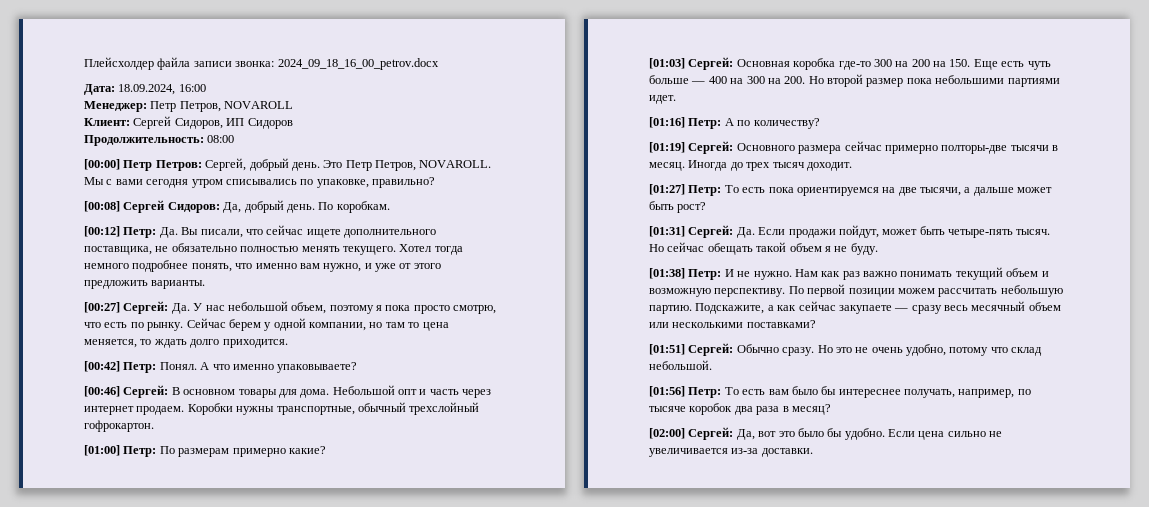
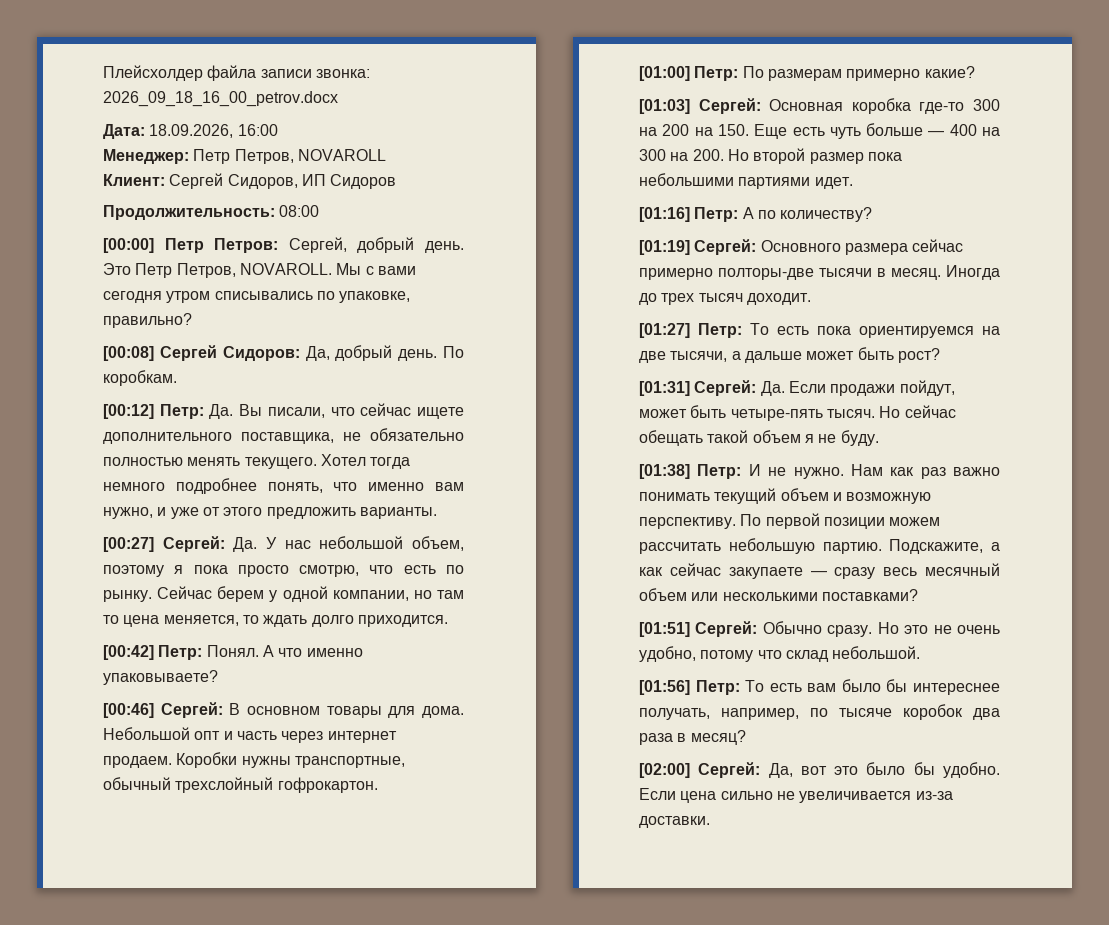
- Плейсхолдер файла записи звонка: 2024_09_18_16_00_petrov.docx
+ Плейсхолдер файла записи звонка: 2026_09_18_16_00_petrov.docx
- Дата: 18.09.2024, 16:00
+ Дата: 18.09.2026, 16:00

